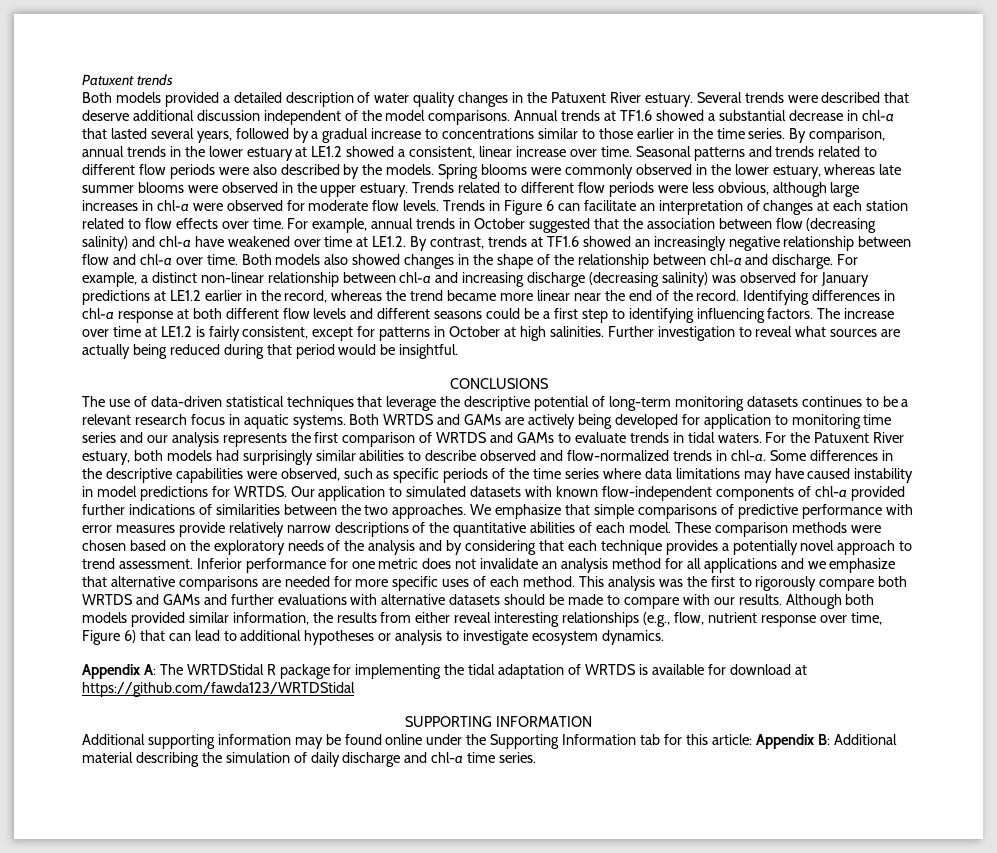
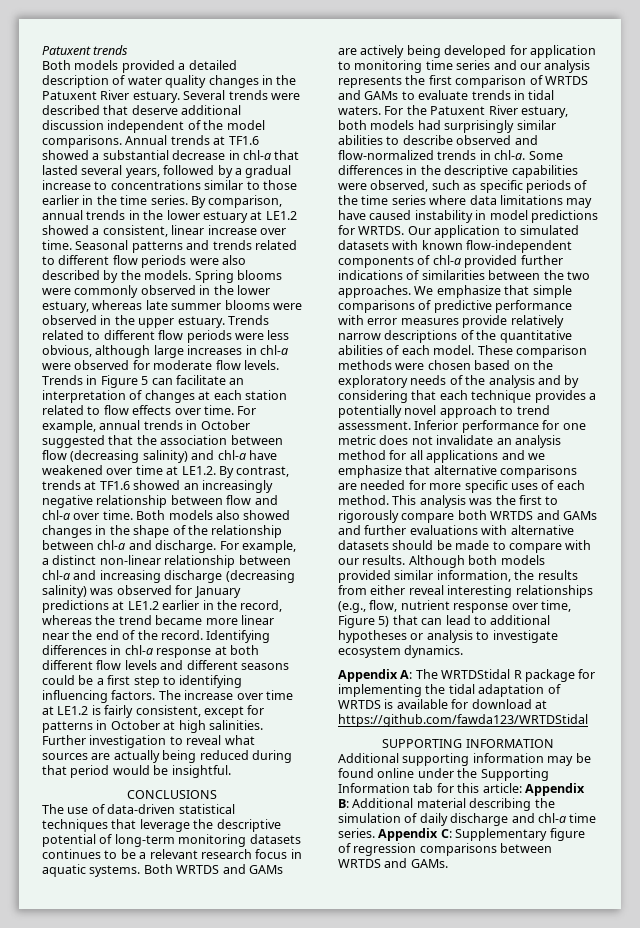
- Trends in Figure 6 can facilitate an interpretation of changes at each station related to flow effects over time.
+ Trends in Figure 5 can facilitate an interpretation of changes at each station related to flow effects over time.
- Although both models provided similar information, the results from either reveal interesting relationships (e.g., flow, nutrient response over time, Figure 6) that can lead to additional hypotheses or analysis to investigate ecosystem dynamics.
+ Although both models provided similar information, the results from either reveal interesting relationships (e.g., flow, nutrient response over time, Figure 5) that can lead to additional hypotheses or analysis to investigate ecosystem dynamics.
+ Appendix C: Supplementary figure of regression comparisons between WRTDS and GAMs.

